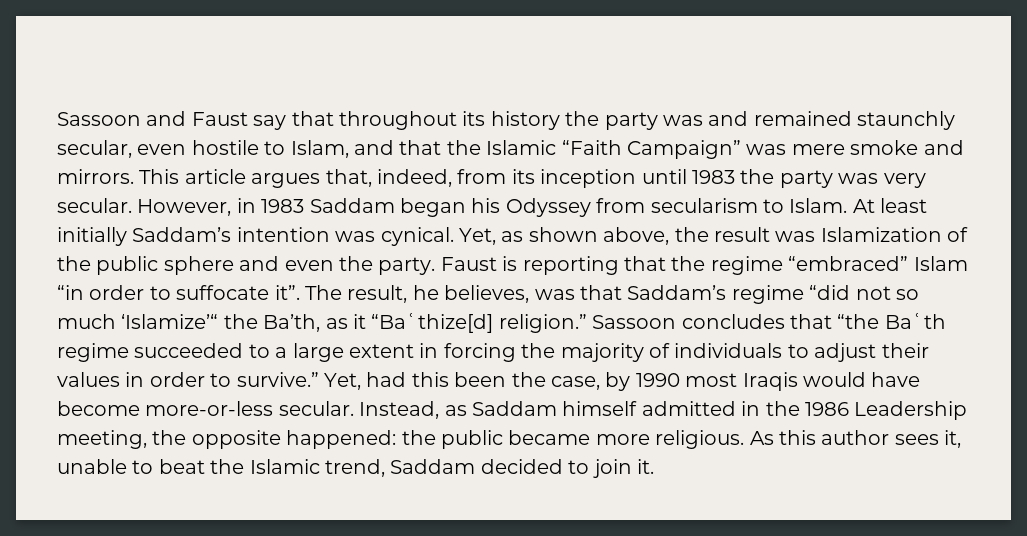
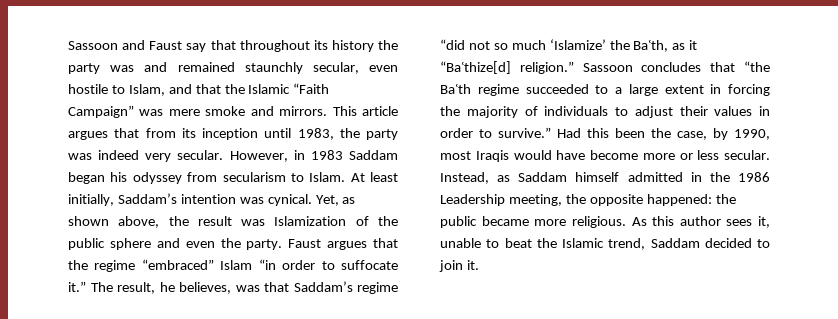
- This article argues that, indeed, from its inception until 1983 the party was very secular.
+ This article argues that from its inception until 1983, the party was indeed very secular.
- However, in 1983 Saddam began his Odyssey from secularism to Islam.
+ However, in 1983 Saddam began his odyssey from secularism to Islam.
- At least initially Saddam’s intention was cynical.
+ At least initially, Saddam’s intention was cynical.
- Faust is reporting that the regime “embraced” Islam “in order to suffocate it”.
+ Faust argues that the regime “embraced” Islam “in order to suffocate it.”
- The result, he believes, was that Saddam’s regime “did not so much ‘Islamize’“ the Ba’th, as it “Baʿthize[d] religion.”
+ The result, he believes, was that Saddam’s regime “did not so much ‘Islamize’ the Baʿth, as it “Baʿthize[d] religion.”
- Yet, had this been the case, by 1990 most Iraqis would have become more-or-less secular.
+ Had this been the case, by 1990, most Iraqis would have become more or less secular.

